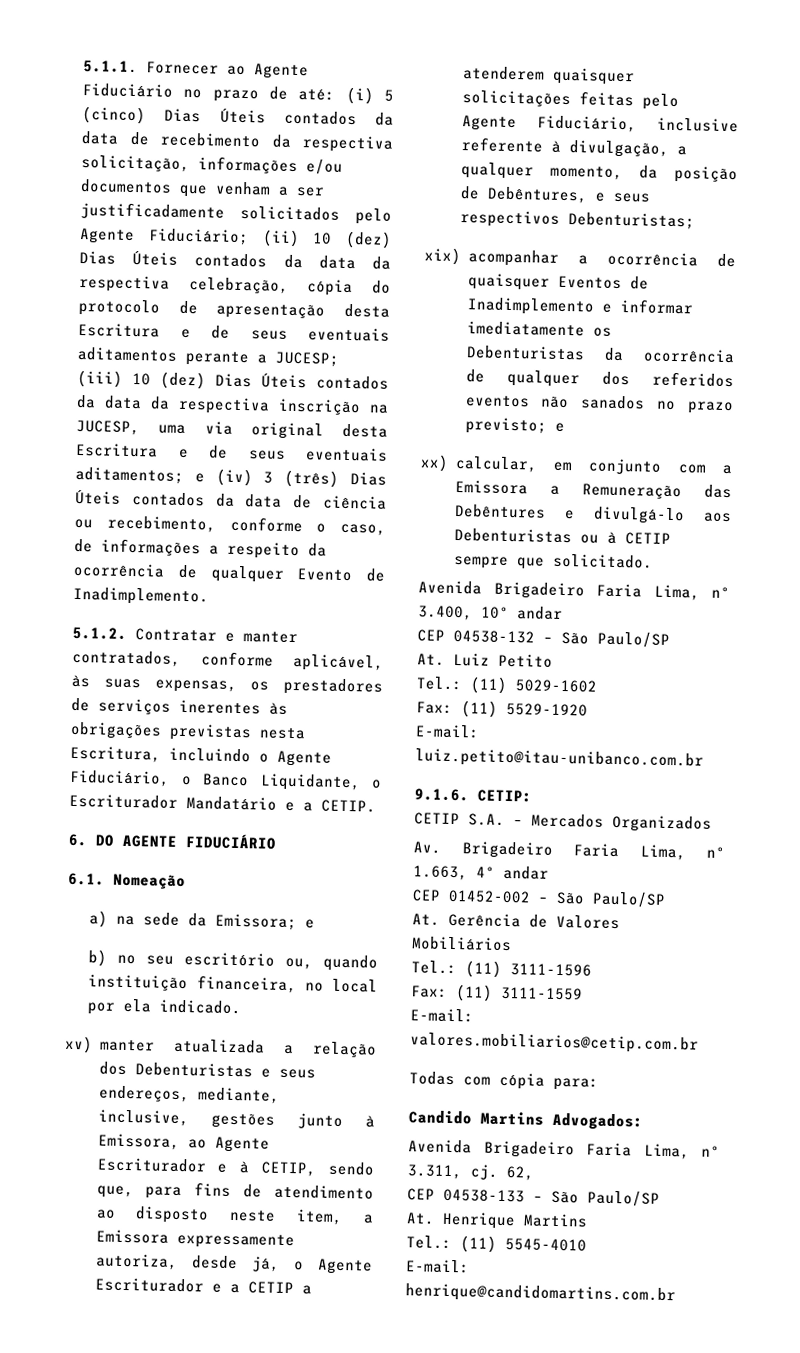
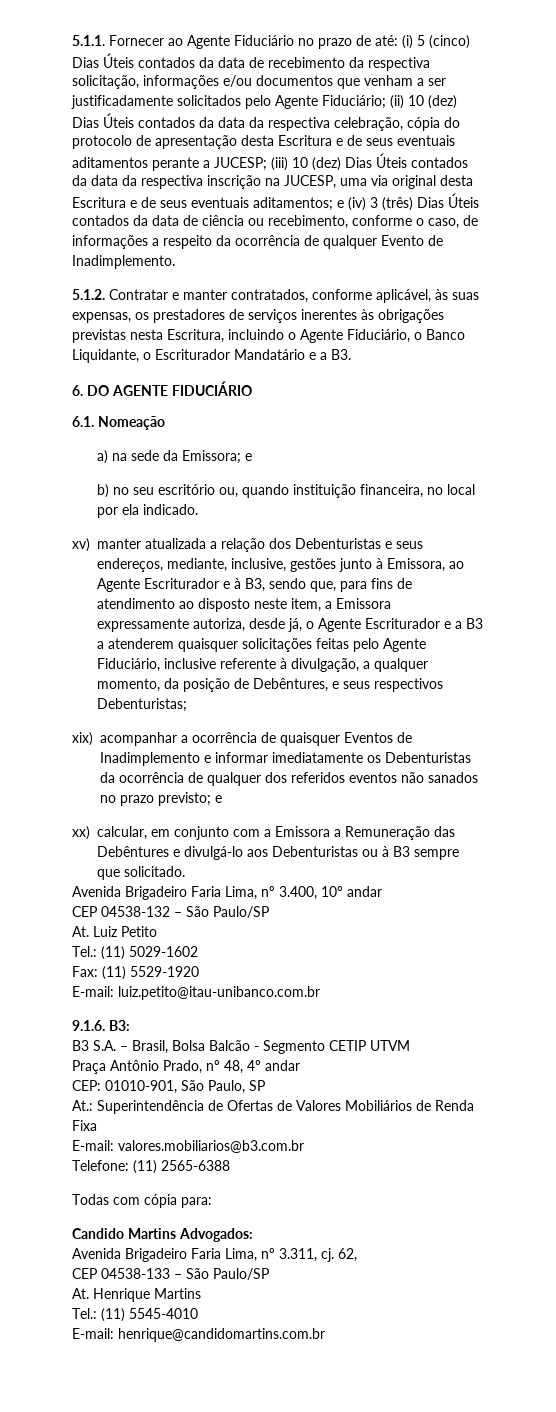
- 5.1.2. Contratar e manter contratados, conforme aplicável, às suas expensas, os prestadores de serviços inerentes às obrigações previstas nesta Escritura, incluindo o Agente Fiduciário, o Banco Liquidante, o Escriturador Mandatário e a CETIP.
+ 5.1.2. Contratar e manter contratados, conforme aplicável, às suas expensas, os prestadores de serviços inerentes às obrigações previstas nesta Escritura, incluindo o Agente Fiduciário, o Banco Liquidante, o Escriturador Mandatário e a B3.
- xv) manter atualizada a relação dos Debenturistas e seus endereços, mediante, inclusive, gestões junto à Emissora, ao Agente Escriturador e à CETIP, sendo que, para fins de atendimento ao disposto neste item, a Emissora expressamente autoriza, desde já, o Agente Escriturador e a CETIP a atenderem quaisquer solicitações feitas pelo Agente Fiduciário, inclusive referente à divulgação, a qualquer momento, da posição de Debêntures, e seus respectivos Debenturistas;
+ xv) manter atualizada a relação dos Debenturistas e seus endereços, mediante, inclusive, gestões junto à Emissora, ao Agente Escriturador e à B3, sendo que, para fins de atendimento ao disposto neste item, a Emissora expressamente autoriza, desde já, o Agente Escriturador e a B3 a atenderem quaisquer solicitações feitas pelo Agente Fiduciário, inclusive referente à divulgação, a qualquer momento, da posição de Debêntures, e seus respectivos Debenturistas;
- xx) calcular, em conjunto com a Emissora a Remuneração das Debêntures e divulgá-lo aos Debenturistas ou à CETIP sempre que solicitado.
+ xx) calcular, em conjunto com a Emissora a Remuneração das Debêntures e divulgá-lo aos Debenturistas ou à B3 sempre que solicitado.
- 9.1.6. CETIP:
- CETIP S.A. – Mercados Organizados
- Av. Brigadeiro Faria Lima, nº 1.663, 4º andar
- CEP 01452-002 – São Paulo/SP
- At. Gerência de Valores Mobiliários
- Tel.: (11) 3111-1596
- Fax: (11) 3111-1559
- E-mail: valores.mobiliarios@cetip.com.br
+ 9.1.6. B3:
+ B3 S.A. – Brasil, Bolsa Balcão - Segmento CETIP UTVM
+ Praça Antônio Prado, nº 48, 4º andar
+ CEP: 01010-901, São Paulo, SP
+ At.: Superintendência de Ofertas de Valores Mobiliários de Renda Fixa
+ E-mail: valores.mobiliarios@b3.com.br
+ Telefone: (11) 2565-6388

